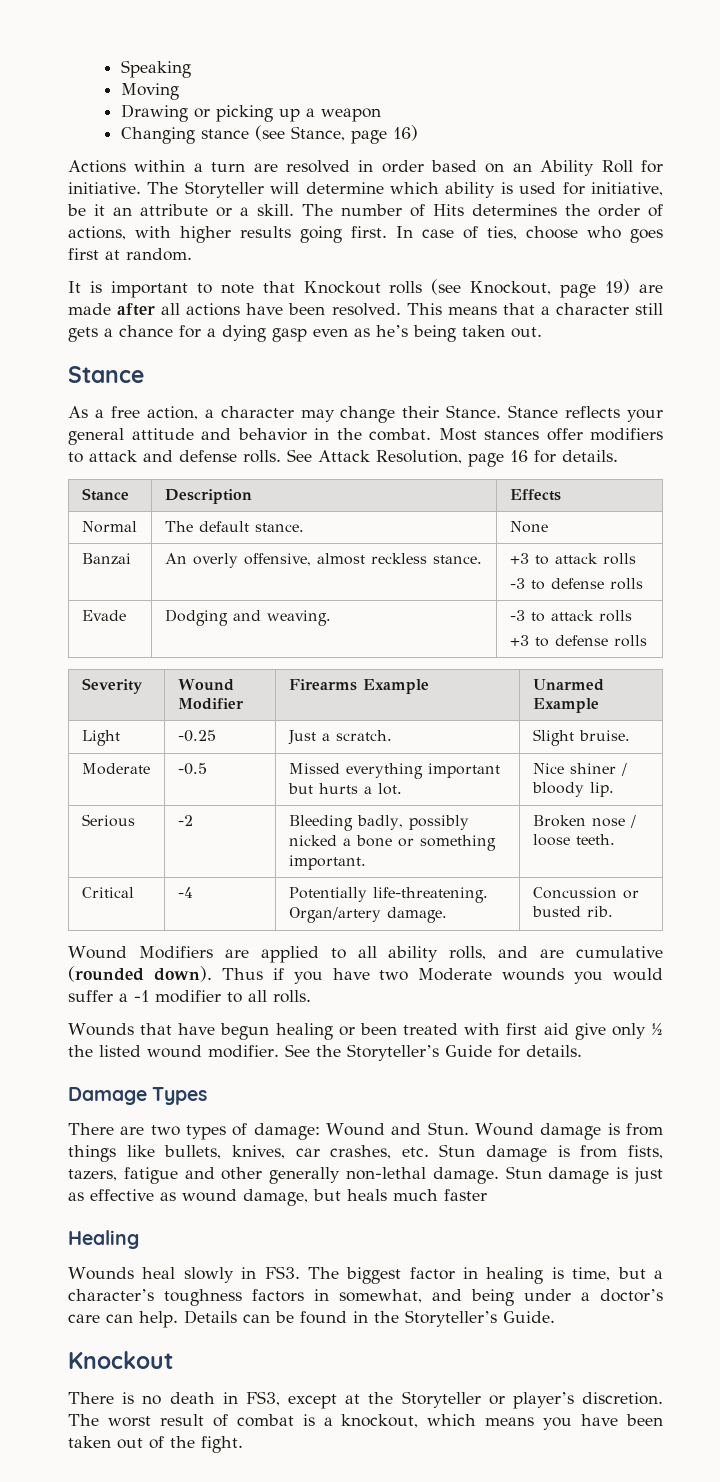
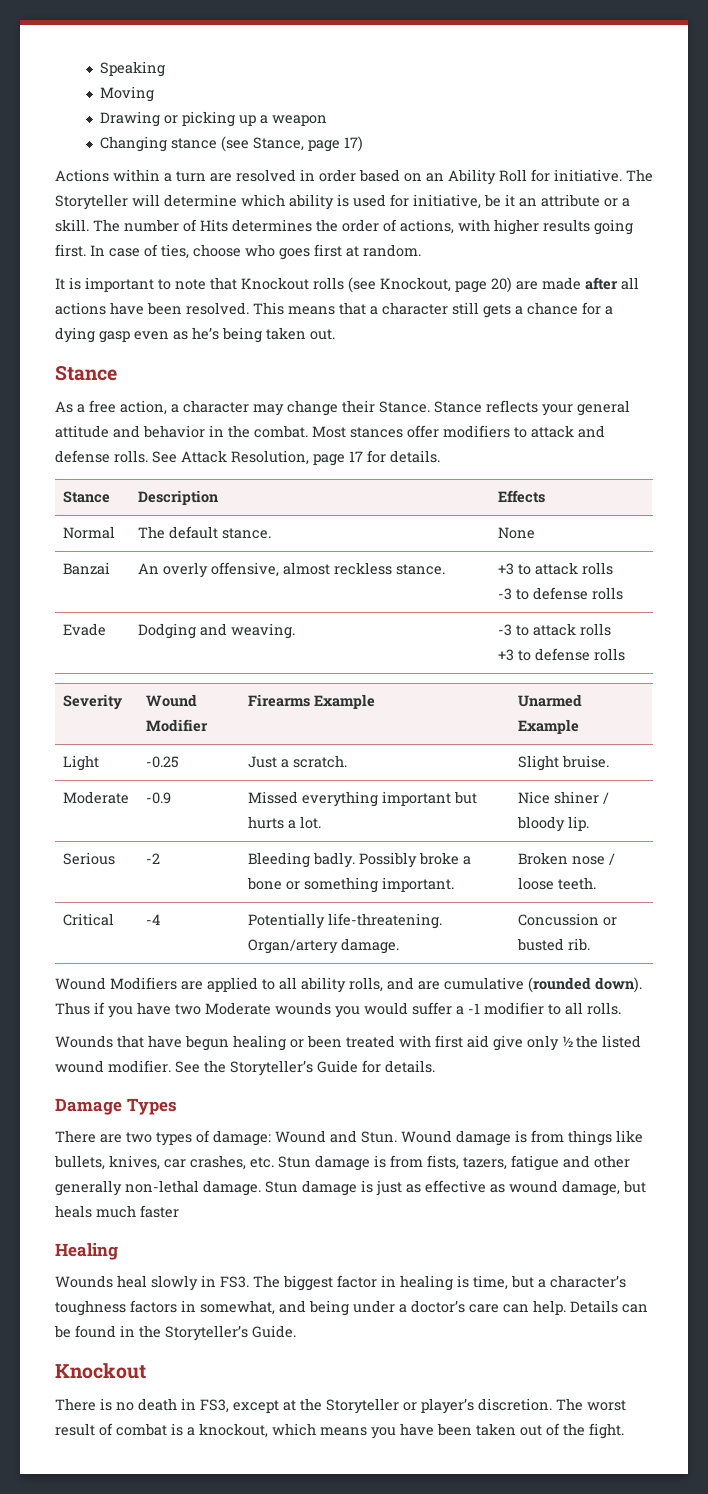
- Changing stance (see Stance, page 16)
+ Changing stance (see Stance, page 17)
- It is important to note that Knockout rolls (see Knockout, page 19) are made after all actions have been resolved.
+ It is important to note that Knockout rolls (see Knockout, page 20) are made after all actions have been resolved.
- See Attack Resolution, page 16 for details.
+ See Attack Resolution, page 17 for details.
- Moderate | -0.5 | Missed everything important but hurts a lot. | Nice shiner / bloody lip.
+ Moderate | -0.9 | Missed everything important but hurts a lot. | Nice shiner / bloody lip.
- Serious | -2 | Bleeding badly, possibly nicked a bone or something important. | Broken nose / loose teeth.
+ Serious | -2 | Bleeding badly. Possibly broke a bone or something important. | Broken nose / loose teeth.

